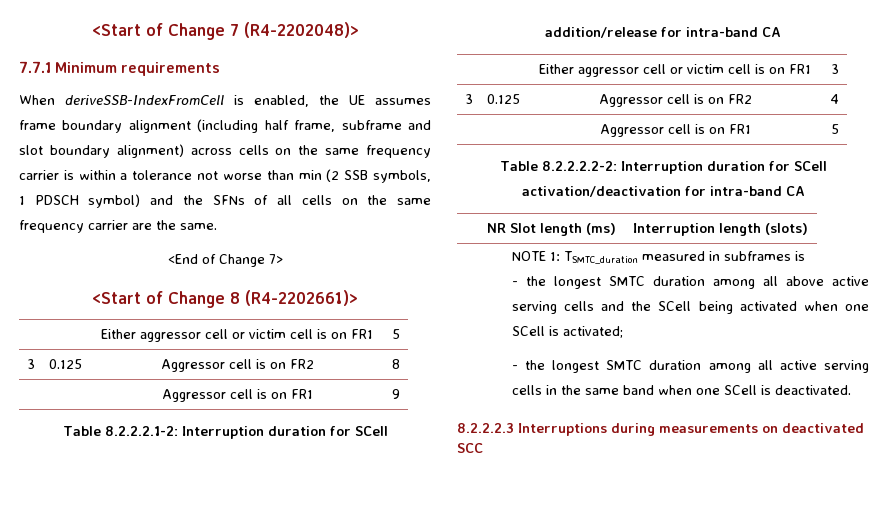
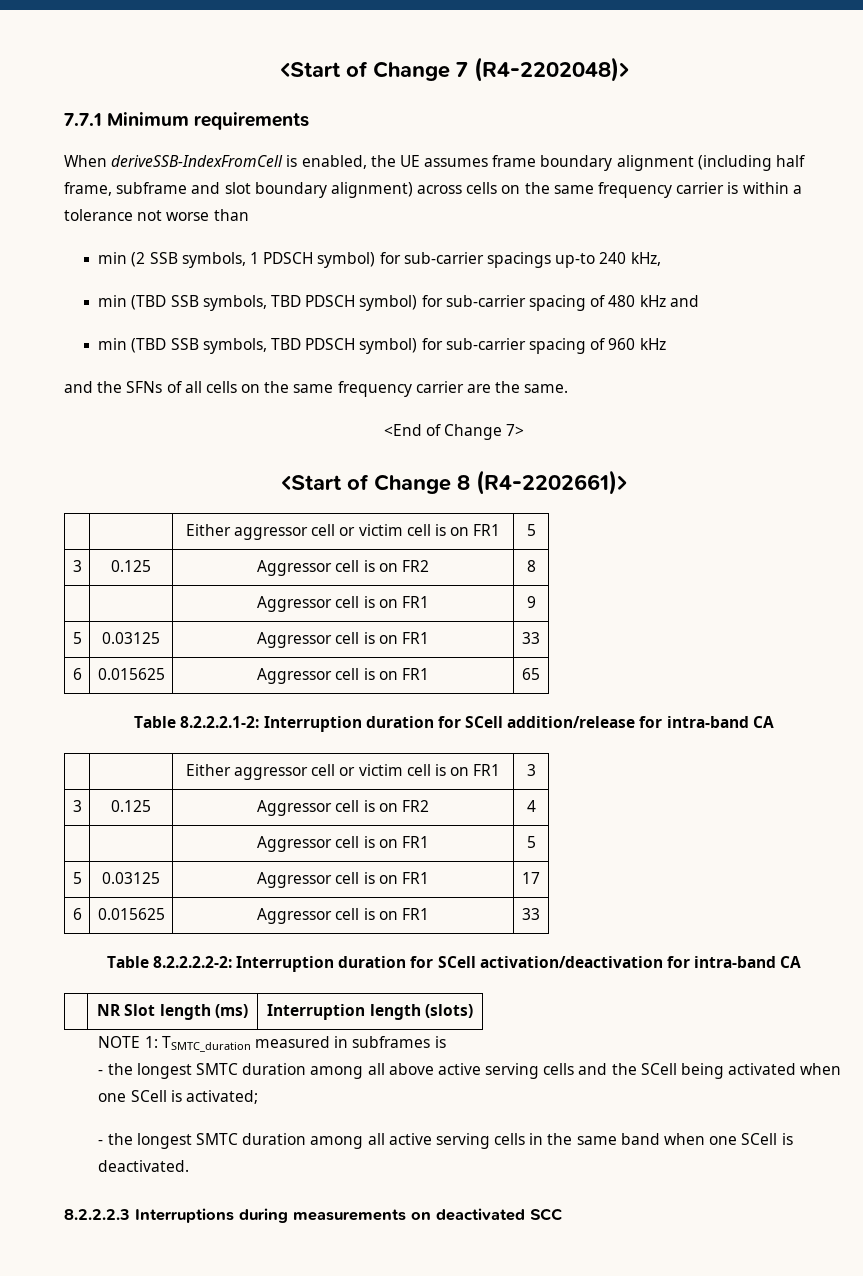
- When deriveSSB-IndexFromCell is enabled, the UE assumes frame boundary alignment (including half frame, subframe and slot boundary alignment) across cells on the same frequency carrier is within a tolerance not worse than min (2 SSB symbols, 1 PDSCH symbol) and the SFNs of all cells on the same frequency carrier are the same.
+ When deriveSSB-IndexFromCell is enabled, the UE assumes frame boundary alignment (including half frame, subframe and slot boundary alignment) across cells on the same frequency carrier is within a tolerance not worse than
+ min (2 SSB symbols, 1 PDSCH symbol) for sub-carrier spacings up-to 240 kHz,
+ min (TBD SSB symbols, TBD PDSCH symbol) for sub-carrier spacing of 480 kHz and
+ min (TBD SSB symbols, TBD PDSCH symbol) for sub-carrier spacing of 960 kHz
+ and the SFNs of all cells on the same frequency carrier are the same.
+ 5 | 0.03125 | Aggressor cell is on FR1 | 33
+ 6 | 0.015625 | Aggressor cell is on FR1 | 65
+ 5 | 0.03125 | Aggressor cell is on FR1 | 17
+ 6 | 0.015625 | Aggressor cell is on FR1 | 33

